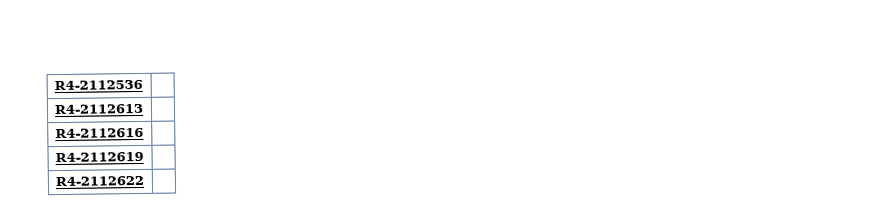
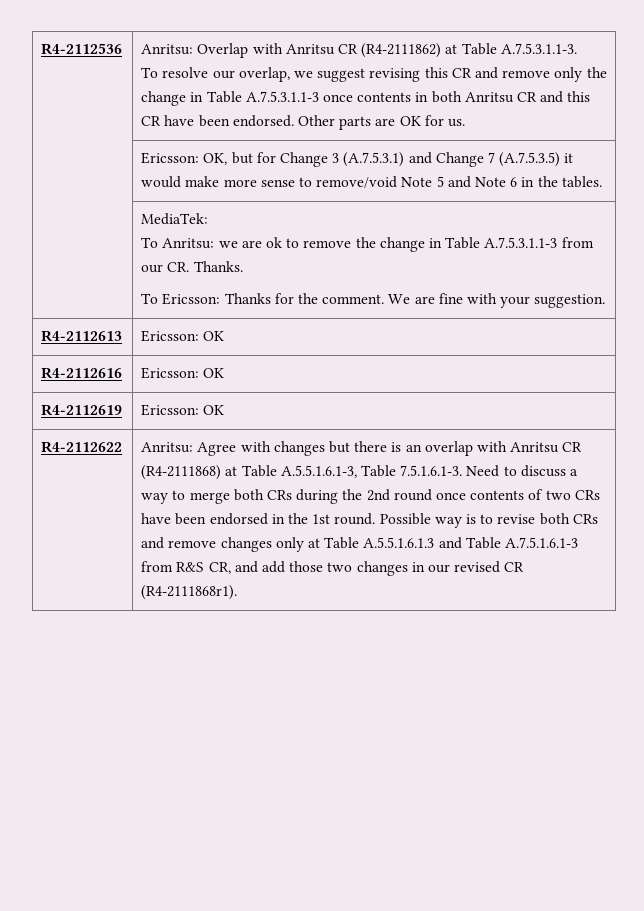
+ Anritsu: Overlap with Anritsu CR (R4-2111862) at Table A.7.5.3.1.1-3.
+ To resolve our overlap, we suggest revising this CR and remove only the change in Table A.7.5.3.1.1-3 once contents in both Anritsu CR and this CR have been endorsed. Other parts are OK for us.
+ | Ericsson: OK, but for Change 3 (A.7.5.3.1) and Change 7 (A.7.5.3.5) it would make more sense to remove/void Note 5 and Note 6 in the tables.
+ | MediaTek:
+ To Anritsu: we are ok to remove the change in Table A.7.5.3.1.1-3 from our CR. Thanks.
+ To Ericsson: Thanks for the comment. We are fine with your suggestion.
- R4-2112613 |
+ R4-2112613 | Ericsson: OK
- R4-2112616 |
+ R4-2112616 | Ericsson: OK
- R4-2112619 |
+ R4-2112619 | Ericsson: OK
+ Anritsu: Agree with changes but there is an overlap with Anritsu CR (R4-2111868) at Table A.5.5.1.6.1-3, Table 7.5.1.6.1-3. Need to discuss a way to merge both CRs during the 2nd round once contents of two CRs have been endorsed in the 1st round. Possible way is to revise both CRs and remove changes only at Table A.5.5.1.6.1.3 and Table A.7.5.1.6.1-3 from R&S CR, and add those two changes in our revised CR (R4-2111868r1).

